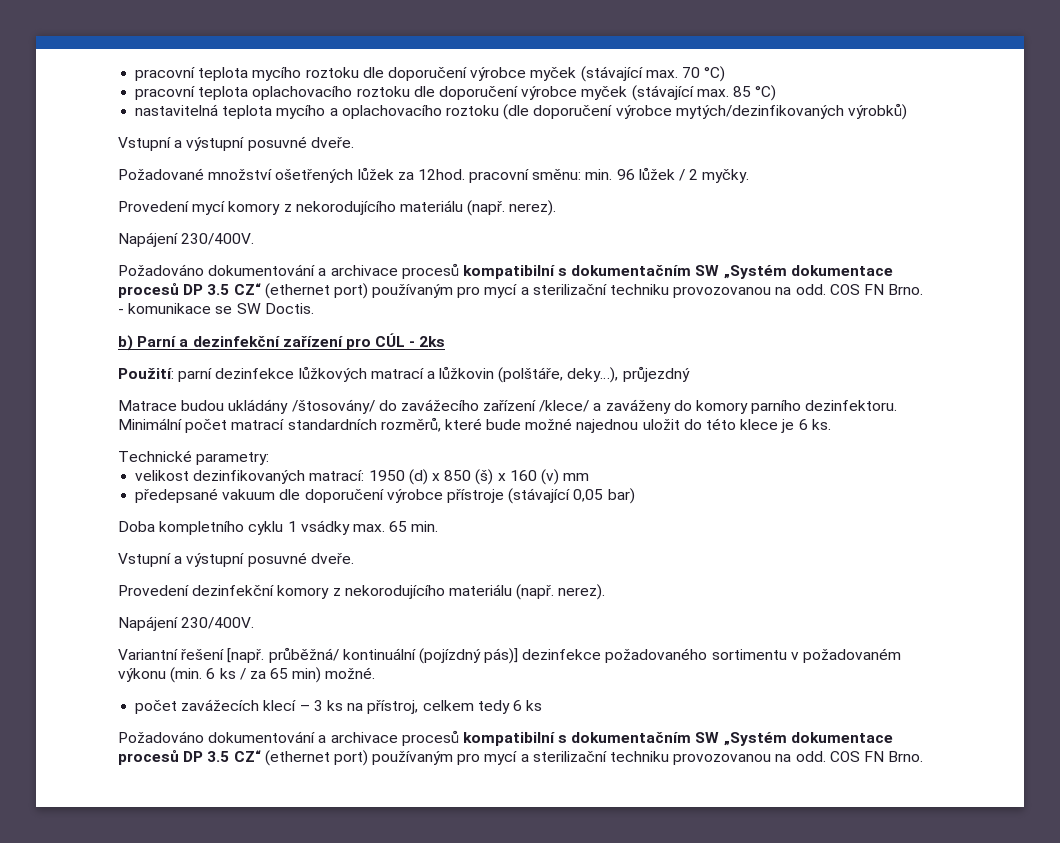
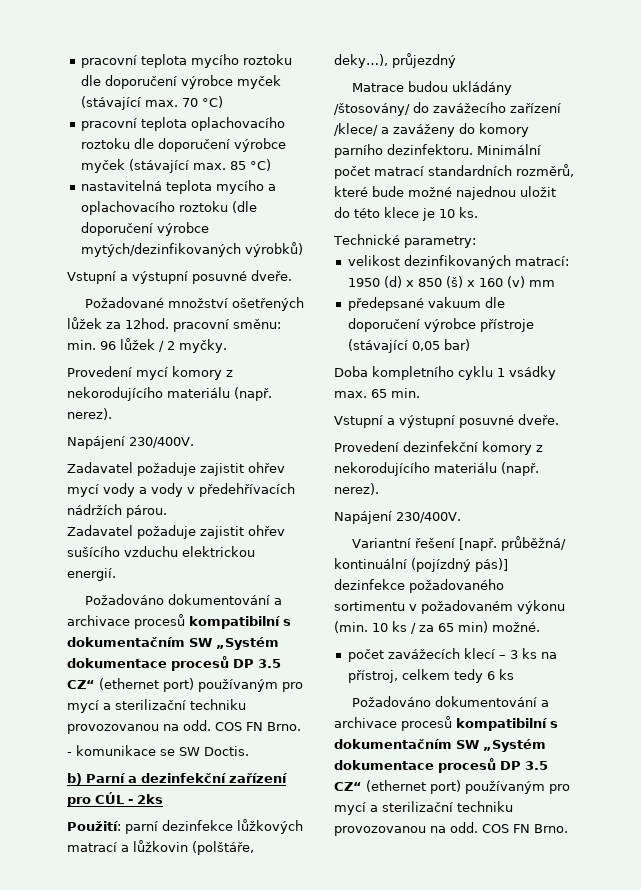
+ Zadavatel požaduje zajistit ohřev mycí vody a vody v předehřívacích nádržích párou.
+ Zadavatel požaduje zajistit ohřev sušícího vzduchu elektrickou energií.
- Minimální počet matrací standardních rozměrů, které bude možné najednou uložit do této klece je 6 ks.
+ Minimální počet matrací standardních rozměrů, které bude možné najednou uložit do této klece je 10 ks.
- Variantní řešení [např. průběžná/ kontinuální (pojízdný pás)] dezinfekce požadovaného sortimentu v požadovaném výkonu (min. 6 ks / za 65 min) možné.
+ Variantní řešení [např. průběžná/ kontinuální (pojízdný pás)] dezinfekce požadovaného sortimentu v požadovaném výkonu (min. 10 ks / za 65 min) možné.

